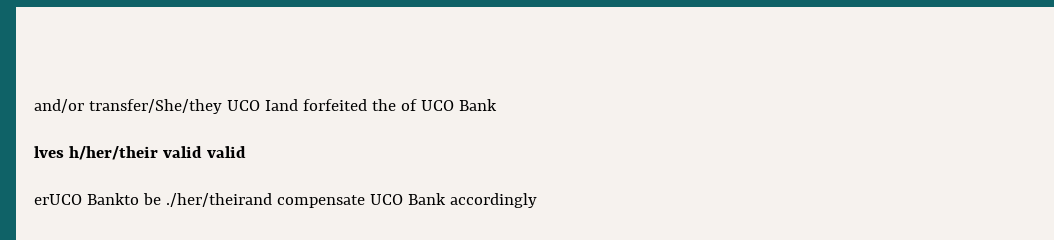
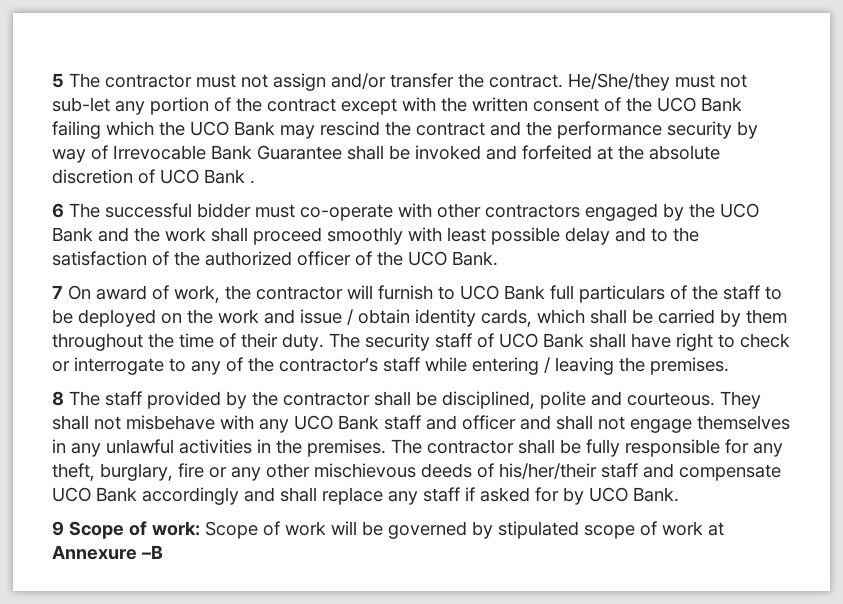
- and/or transfer/She/they UCO Iand forfeited the of UCO Bank
- lves h/her/their valid valid
- erUCO Bankto be ./her/theirand compensate UCO Bank accordingly
+ 5 The contractor must not assign and/or transfer the contract. He/She/they must not sub-let any portion of the contract except with the written consent of the UCO Bank failing which the UCO Bank may rescind the contract and the performance security by way of Irrevocable Bank Guarantee shall be invoked and forfeited at the absolute discretion of UCO Bank .
+ 6 The successful bidder must co-operate with other contractors engaged by the UCO Bank and the work shall proceed smoothly with least possible delay and to the satisfaction of the authorized officer of the UCO Bank.
+ 7 On award of work, the contractor will furnish to UCO Bank full particulars of the staff to be deployed on the work and issue / obtain identity cards, which shall be carried by them throughout the time of their duty. The security staff of UCO Bank shall have right to check or interrogate to any of the contractor’s staff while entering / leaving the premises.
+ 8 The staff provided by the contractor shall be disciplined, polite and courteous. They shall not misbehave with any UCO Bank staff and officer and shall not engage themselves in any unlawful activities in the premises. The contractor shall be fully responsible for any theft, burglary, fire or any other mischievous deeds of his/her/their staff and compensate UCO Bank accordingly and shall replace any staff if asked for by UCO Bank.
+ 9 Scope of work: Scope of work will be governed by stipulated scope of work at Annexure –B

